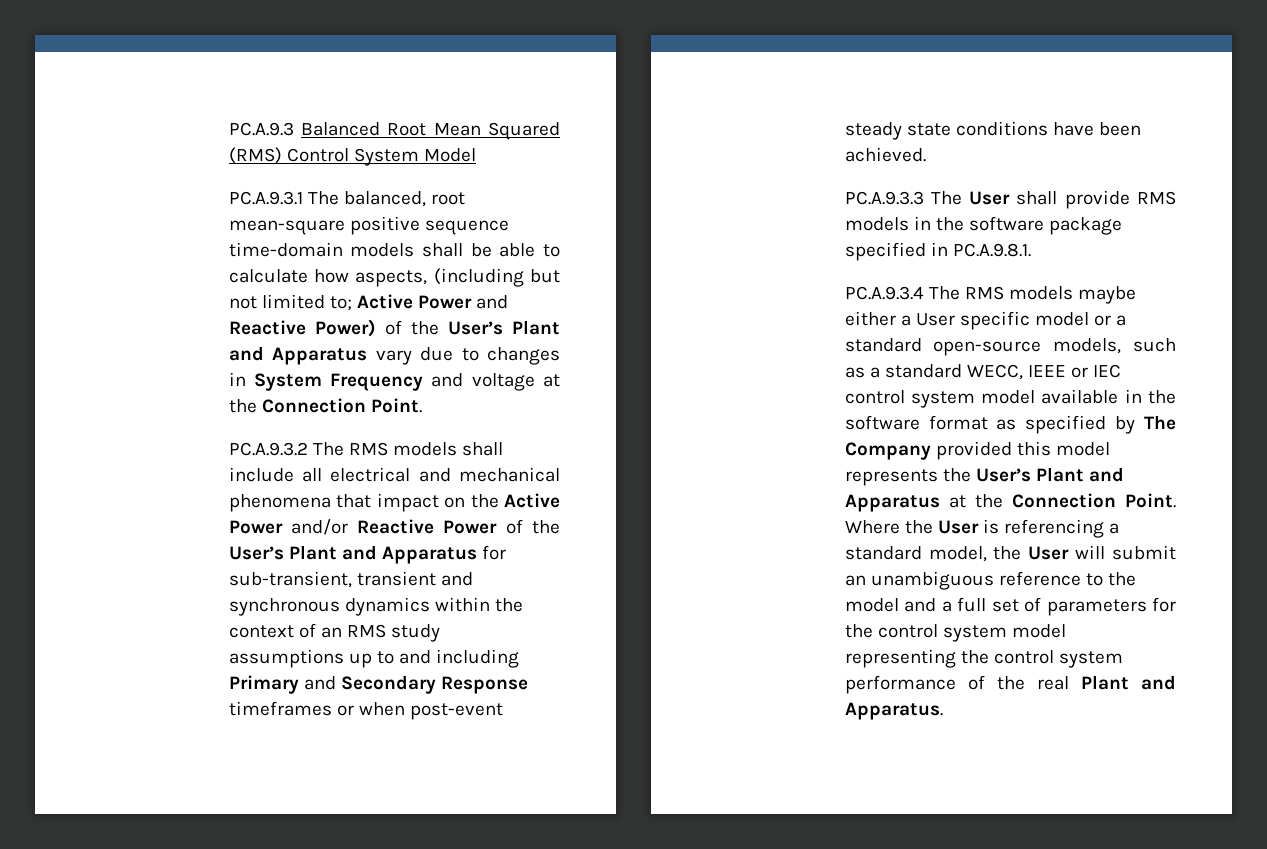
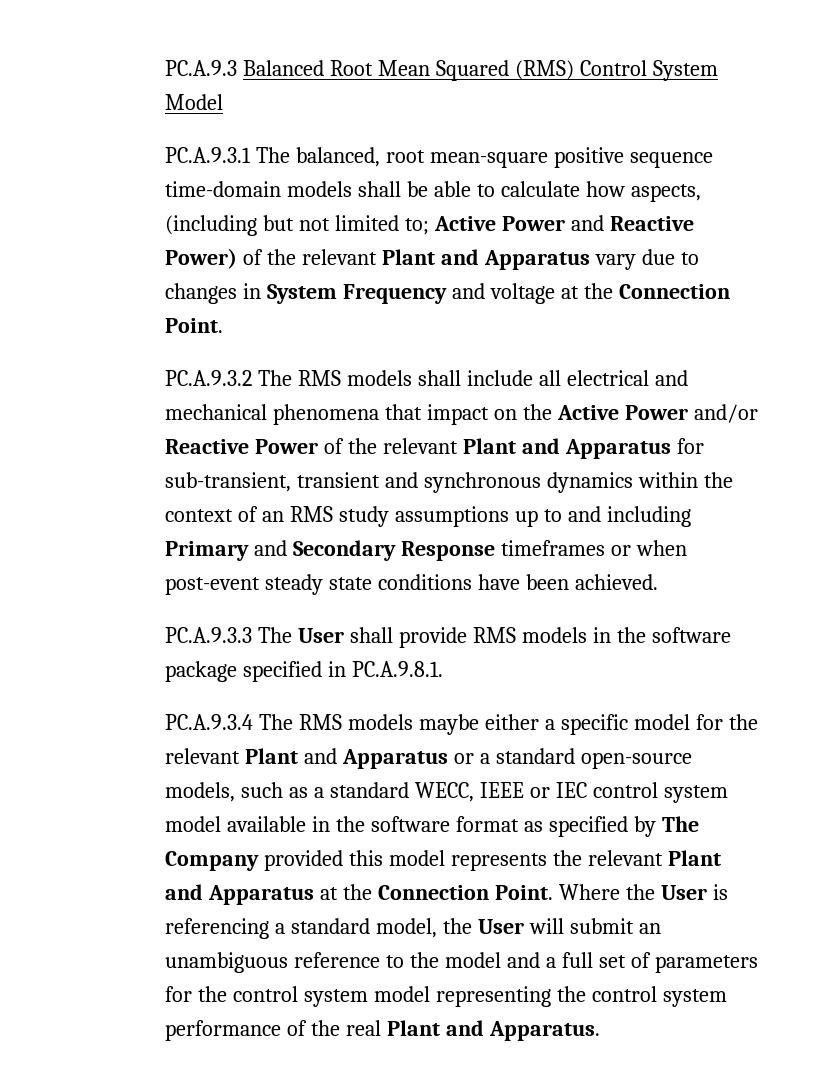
- PC.A.9.3.1 The balanced, root mean-square positive sequence time-domain models shall be able to calculate how aspects, (including but not limited to; Active Power and Reactive Power) of the User’s Plant and Apparatus vary due to changes in System Frequency and voltage at the Connection Point.
+ PC.A.9.3.1 The balanced, root mean-square positive sequence time-domain models shall be able to calculate how aspects, (including but not limited to; Active Power and Reactive Power) of the relevant Plant and Apparatus vary due to changes in System Frequency and voltage at the Connection Point.
- PC.A.9.3.2 The RMS models shall include all electrical and mechanical phenomena that impact on the Active Power and/or Reactive Power of the User’s Plant and Apparatus for sub-transient, transient and synchronous dynamics within the context of an RMS study assumptions up to and including Primary and Secondary Response timeframes or when post-event steady state conditions have been achieved.
+ PC.A.9.3.2 The RMS models shall include all electrical and mechanical phenomena that impact on the Active Power and/or Reactive Power of the relevant Plant and Apparatus for sub-transient, transient and synchronous dynamics within the context of an RMS study assumptions up to and including Primary and Secondary Response timeframes or when post-event steady state conditions have been achieved.
- PC.A.9.3.4 The RMS models maybe either a User specific model or a standard open-source models, such as a standard WECC, IEEE or IEC control system model available in the software format as specified by The Company provided this model represents the User’s Plant and Apparatus at the Connection Point.
+ PC.A.9.3.4 The RMS models maybe either a specific model for the relevant Plant and Apparatus or a standard open-source models, such as a standard WECC, IEEE or IEC control system model available in the software format as specified by The Company provided this model represents the relevant Plant and Apparatus at the Connection Point.

